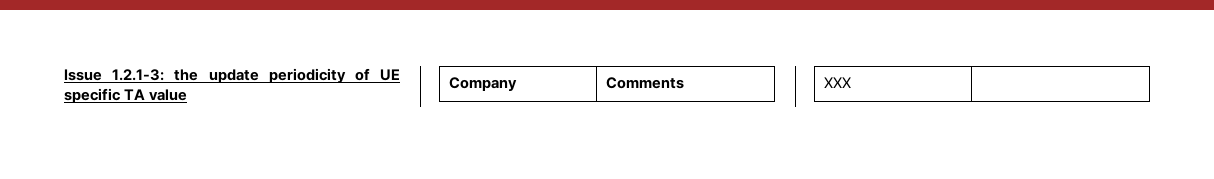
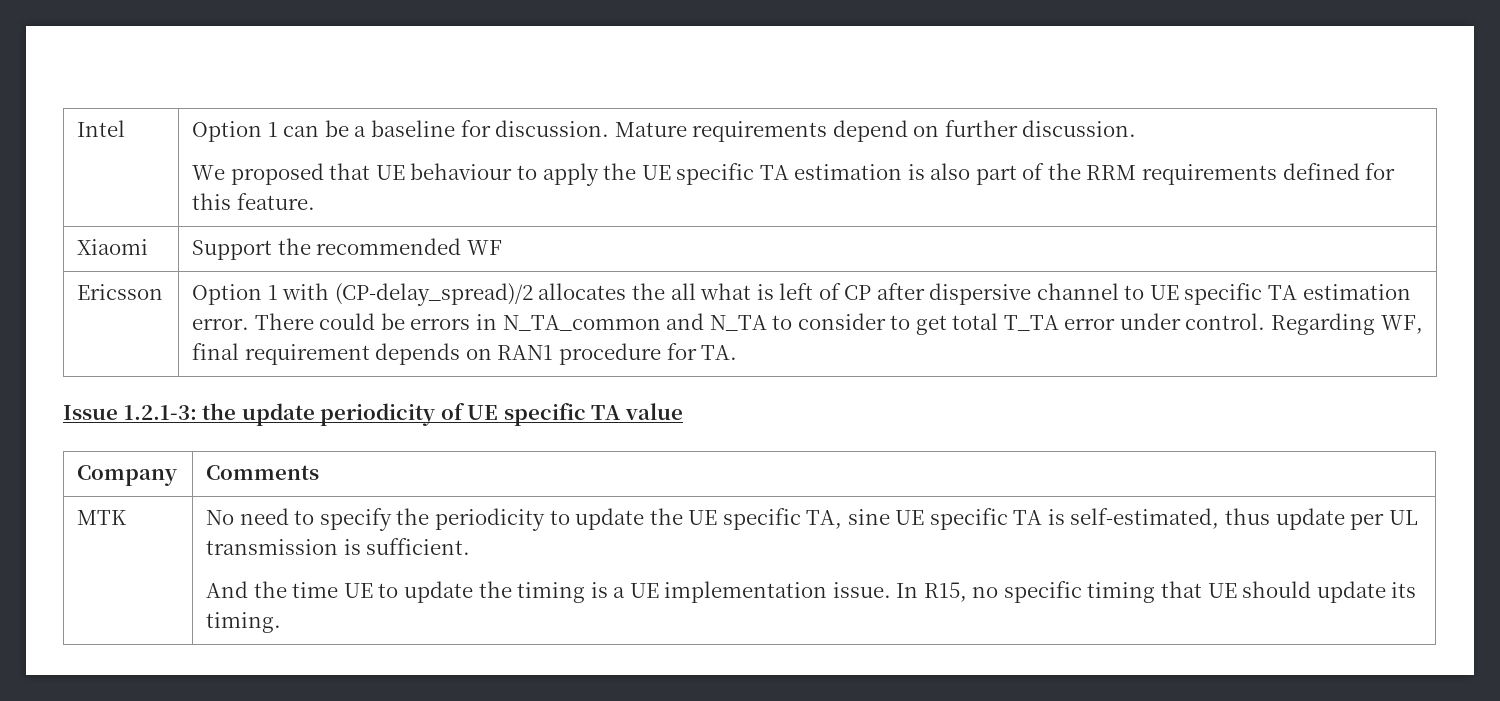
+ Intel | Option 1 can be a baseline for discussion. Mature requirements depend on further discussion.
+ We proposed that UE behaviour to apply the UE specific TA estimation is also part of the RRM requirements defined for this feature.
+ Xiaomi | Support the recommended WF
+ Ericsson | Option 1 with (CP-delay_spread)/2 allocates the all what is left of CP after dispersive channel to UE specific TA estimation error. There could be errors in N_TA_common and N_TA to consider to get total T_TA error under control. Regarding WF, final requirement depends on RAN1 procedure for TA.
- XXX
+ MTK | No need to specify the periodicity to update the UE specific TA, sine UE specific TA is self-estimated, thus update per UL transmission is sufficient.
+ And the time UE to update the timing is a UE implementation issue. In R15, no specific timing that UE should update its timing.

